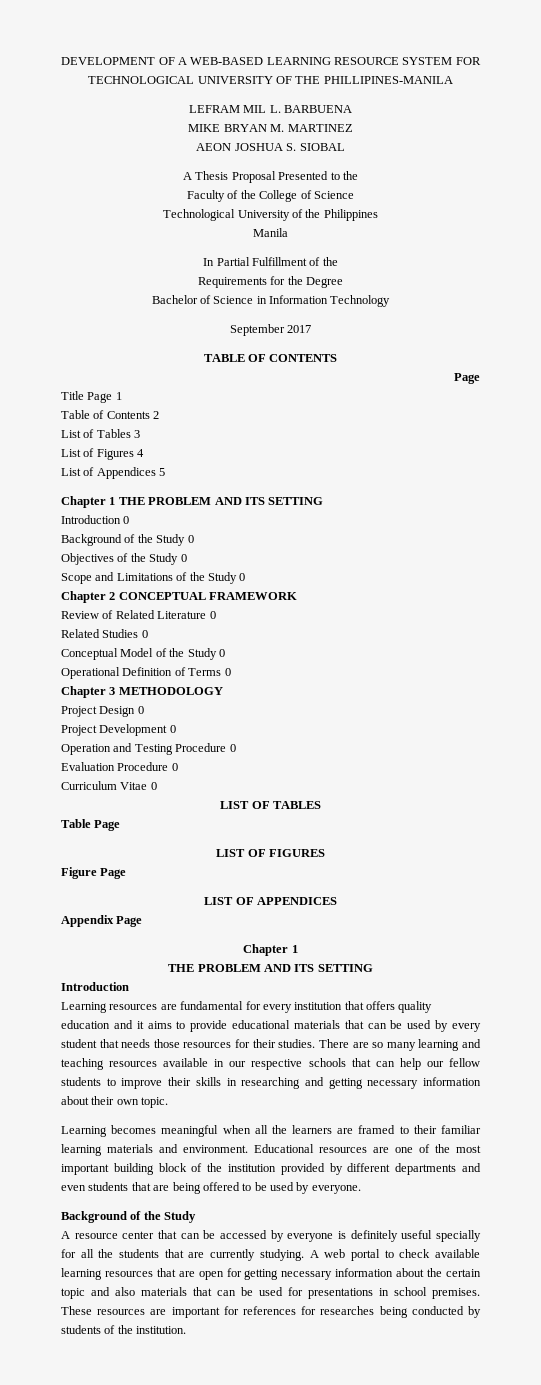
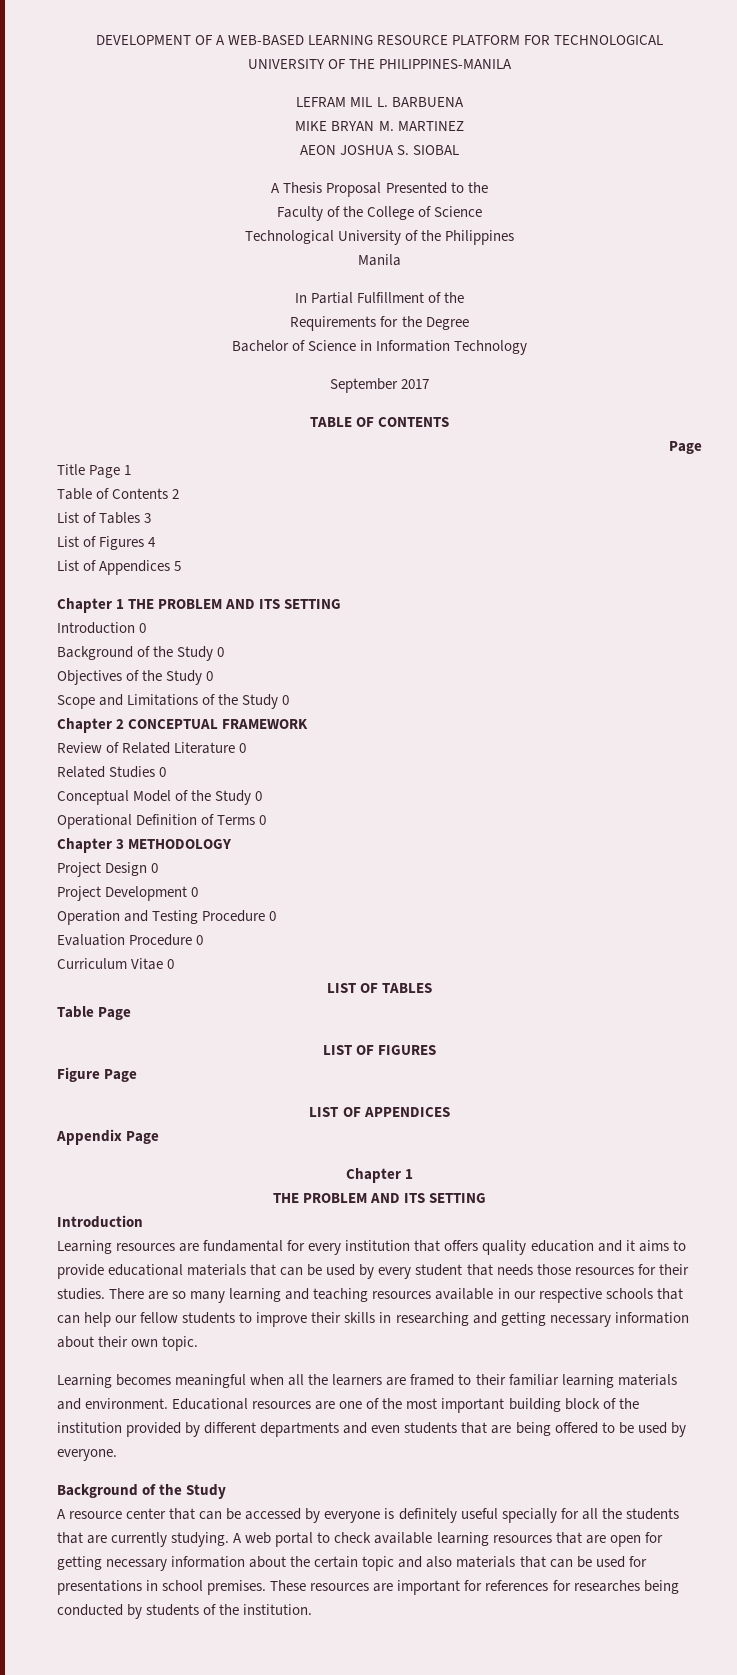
- DEVELOPMENT OF A WEB-BASED LEARNING RESOURCE SYSTEM FOR TECHNOLOGICAL UNIVERSITY OF THE PHILLIPINES-MANILA
+ DEVELOPMENT OF A WEB-BASED LEARNING RESOURCE PLATFORM FOR TECHNOLOGICAL UNIVERSITY OF THE PHILIPPINES-MANILA

